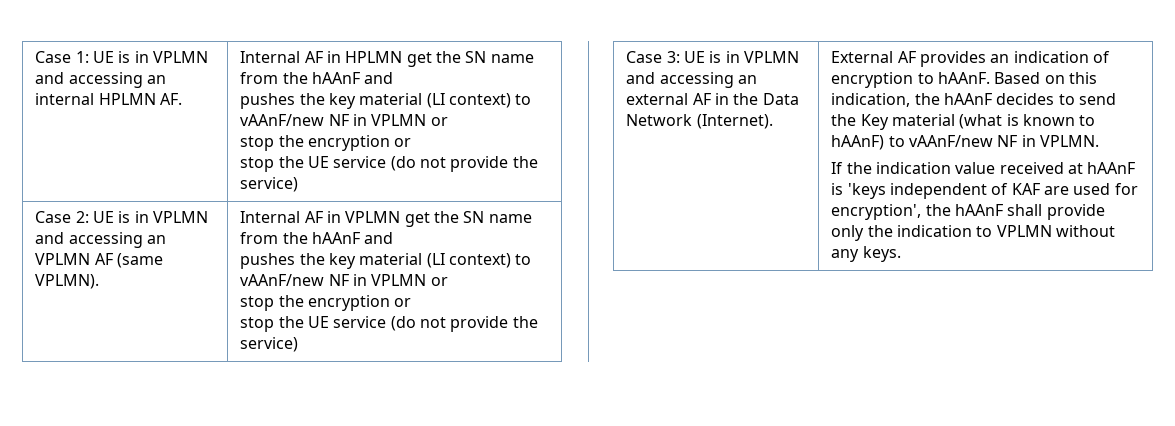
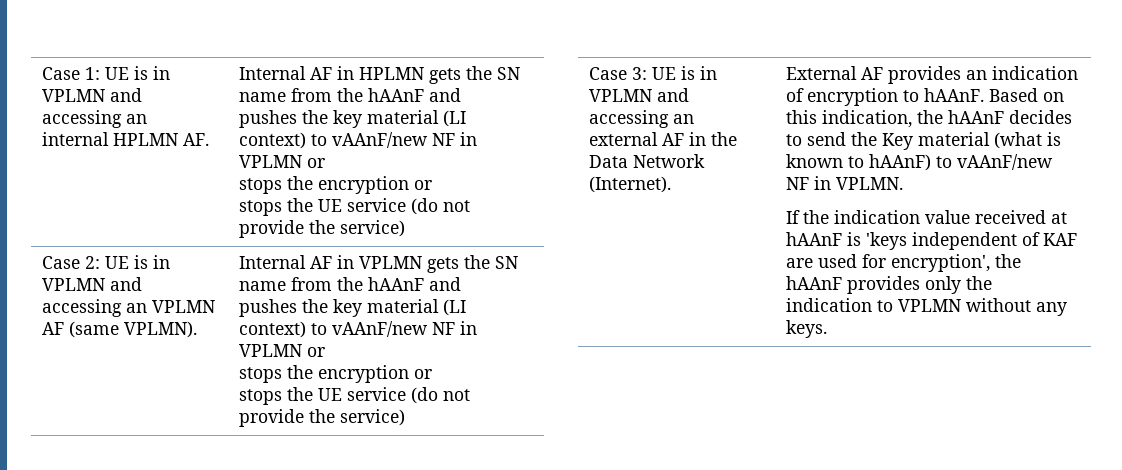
- Internal AF in HPLMN get the SN name from the hAAnF and
+ Internal AF in HPLMN gets the SN name from the hAAnF and
  pushes the key material (LI context) to vAAnF/new NF in VPLMN or
- stop the encryption or
- stop the UE service (do not provide the service)
+ stops the encryption or
+ stops the UE service (do not provide the service)
- Internal AF in VPLMN get the SN name from the hAAnF and
+ Internal AF in VPLMN gets the SN name from the hAAnF and
  pushes the key material (LI context) to vAAnF/new NF in VPLMN or
- stop the encryption or
- stop the UE service (do not provide the service)
+ stops the encryption or
+ stops the UE service (do not provide the service)
- If the indication value received at hAAnF is 'keys independent of KAF are used for encryption', the hAAnF shall provide only the indication to VPLMN without any keys.
+ If the indication value received at hAAnF is 'keys independent of KAF are used for encryption', the hAAnF provides only the indication to VPLMN without any keys.

